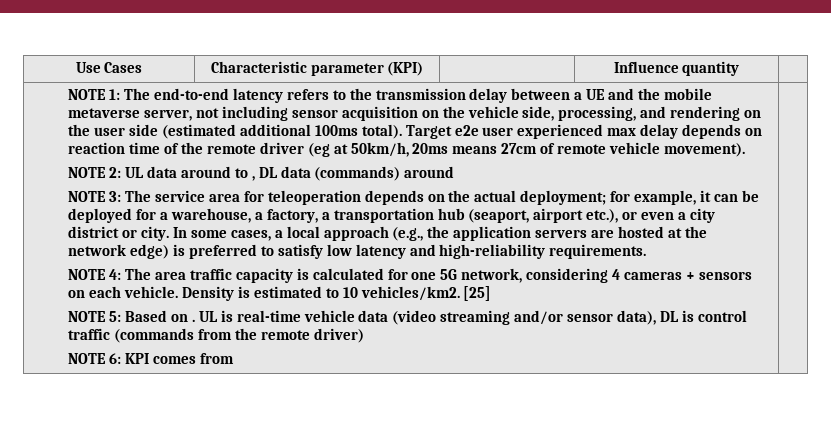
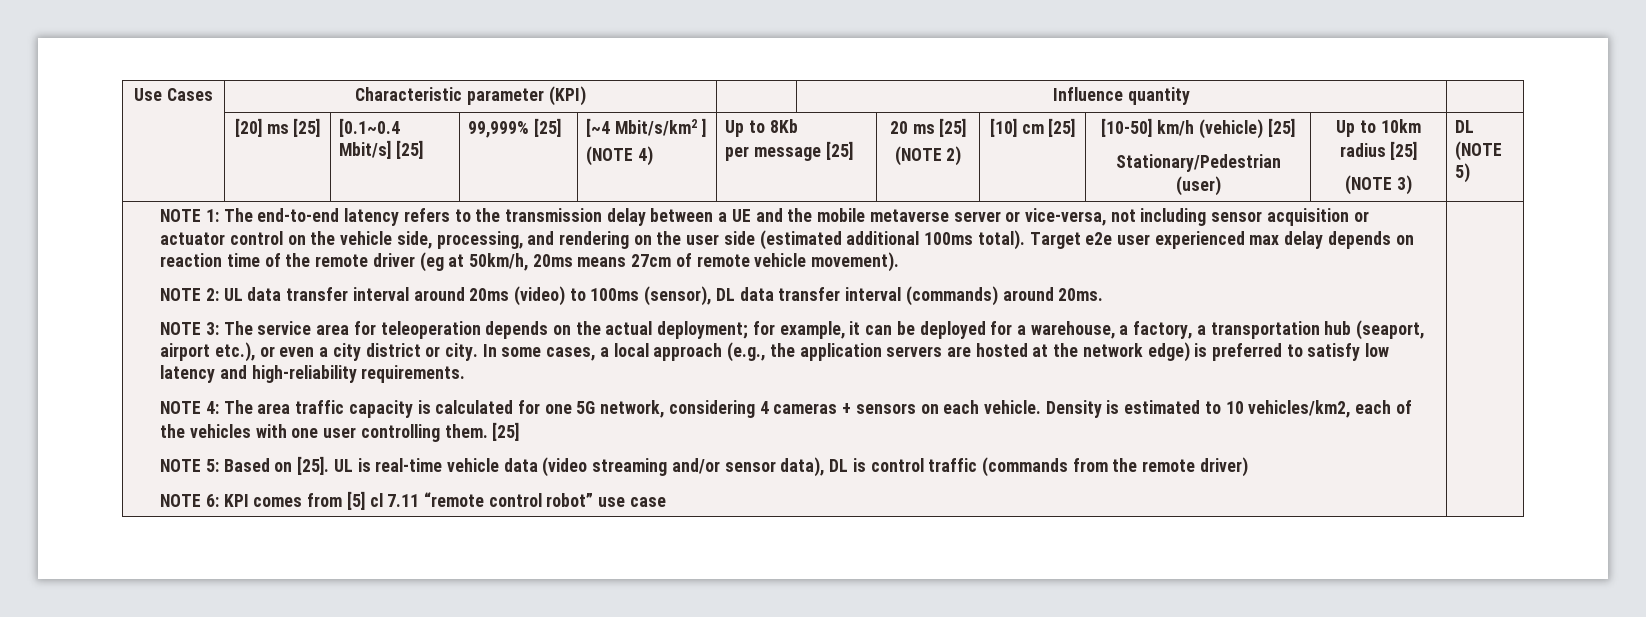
+ [20] ms [25] | [0.1~0.4 Mbit/s] [25] | 99,999% [25] | [~4 Mbit/s/km2 ]
+ (NOTE 4) | Up to 8Kb
+ per message [25] | 20 ms [25]
+ (NOTE 2) | [10] cm [25] | [10-50] km/h (vehicle) [25]
+ Stationary/Pedestrian (user) | Up to 10km radius [25]
+ (NOTE 3) | DL (NOTE 5)
- NOTE 1: The end-to-end latency refers to the transmission delay between a UE and the mobile metaverse server, not including sensor acquisition on the vehicle side, processing, and rendering on the user side (estimated additional 100ms total).
+ NOTE 1: The end-to-end latency refers to the transmission delay between a UE and the mobile metaverse server or vice-versa, not including sensor acquisition or actuator control on the vehicle side, processing, and rendering on the user side (estimated additional 100ms total).
- NOTE 2: UL data around to , DL data (commands) around
+ NOTE 2: UL data transfer interval around 20ms (video) to 100ms (sensor), DL data transfer interval (commands) around 20ms.
- Density is estimated to 10 vehicles/km2.
+ Density is estimated to 10 vehicles/km2, each of the vehicles with one user controlling them.
- NOTE 5: Based on .
+ NOTE 5: Based on [25].
- NOTE 6: KPI comes from
+ NOTE 6: KPI comes from [5] cl 7.11 “remote control robot” use case

